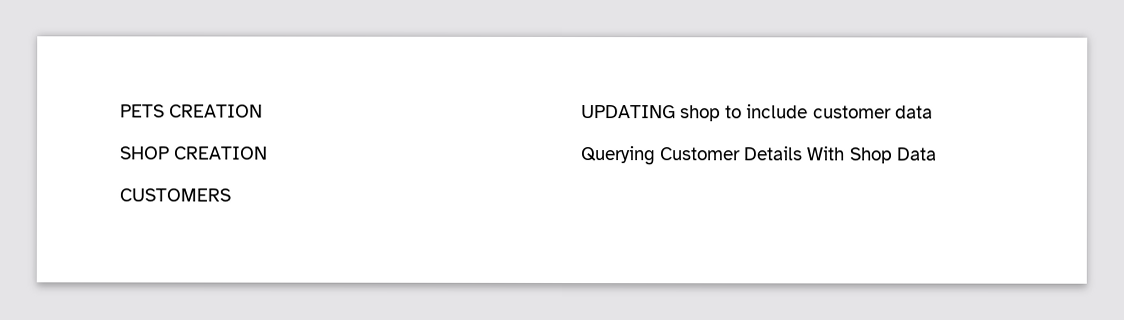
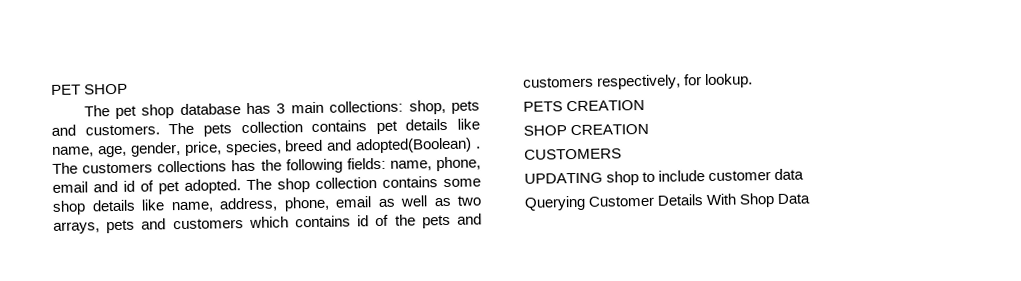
+ PET SHOP
+ The pet shop database has 3 main collections: shop, pets and customers. The pets collection contains pet details like name, age, gender, price, species, breed and adopted(Boolean) . The customers collections has the following fields: name, phone, email and id of pet adopted. The shop collection contains some shop details like name, address, phone, email as well as two arrays, pets and customers which contains id of the pets and customers respectively, for lookup.

